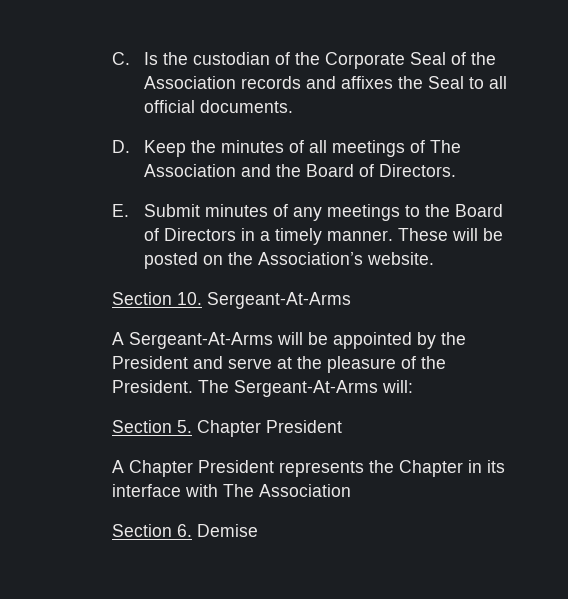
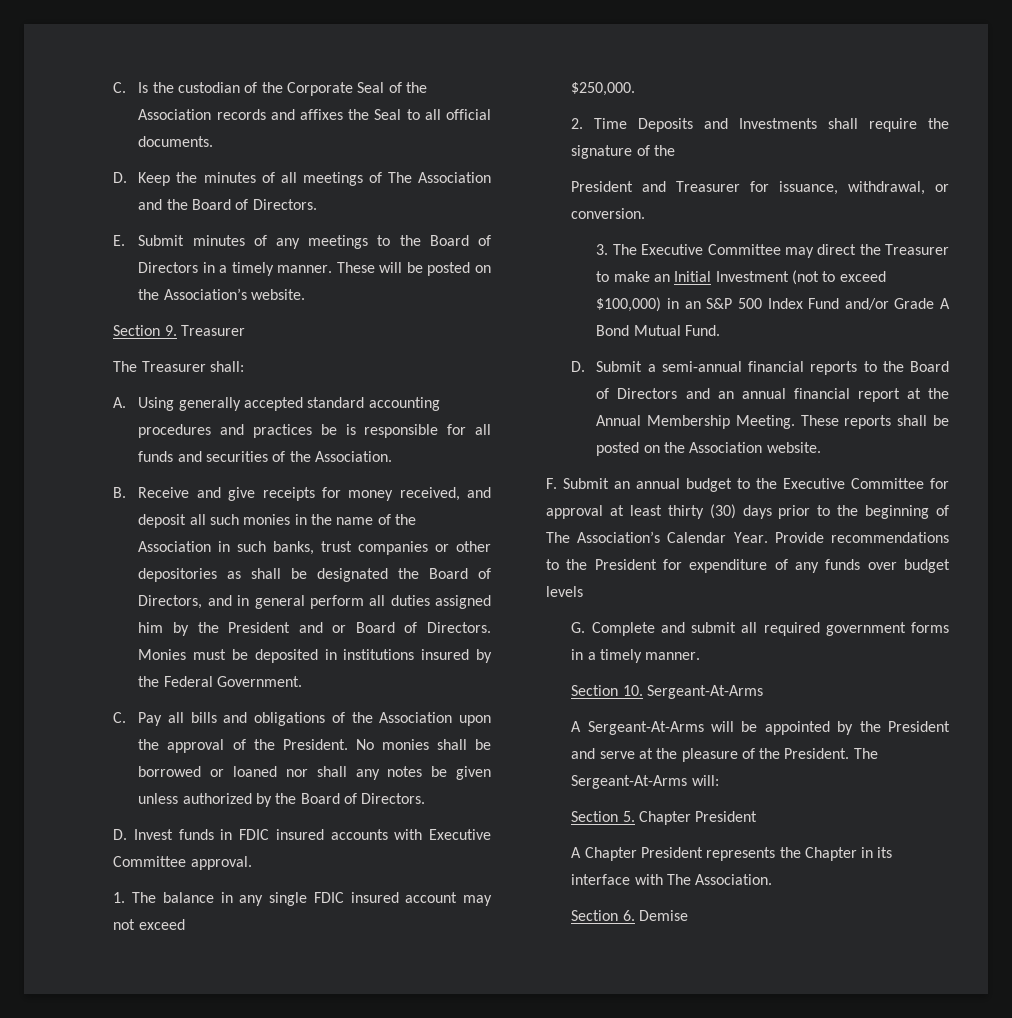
+ Section 9. Treasurer
+ The Treasurer shall:
+ A. Using generally accepted standard accounting procedures and practices be is responsible for all funds and securities of the Association.
+ B. Receive and give receipts for money received, and deposit all such monies in the name of the Association in such banks, trust companies or other depositories as shall be designated the Board of Directors, and in general perform all duties assigned him by the President and or Board of Directors. Monies must be deposited in institutions insured by the Federal Government.
+ C. Pay all bills and obligations of the Association upon the approval of the President. No monies shall be borrowed or loaned nor shall any notes be given unless authorized by the Board of Directors.
+ D. Invest funds in FDIC insured accounts with Executive Committee approval.
+ 1. The balance in any single FDIC insured account may not exceed
+ $250,000.
+ 2. Time Deposits and Investments shall require the signature of the
+ President and Treasurer for issuance, withdrawal, or conversion.
+ 3. The Executive Committee may direct the Treasurer to make an Initial Investment (not to exceed $100,000) in an S&P 500 Index Fund and/or Grade A Bond Mutual Fund.
+ D. Submit a semi-annual financial reports to the Board of Directors and an annual financial report at the Annual Membership Meeting. These reports shall be posted on the Association website.
+ F. Submit an annual budget to the Executive Committee for approval at least thirty (30) days prior to the beginning of The Association’s Calendar Year. Provide recommendations to the President for expenditure of any funds over budget levels
+ G. Complete and submit all required government forms in a timely manner.
- A Chapter President represents the Chapter in its interface with The Association
+ A Chapter President represents the Chapter in its interface with The Association.

